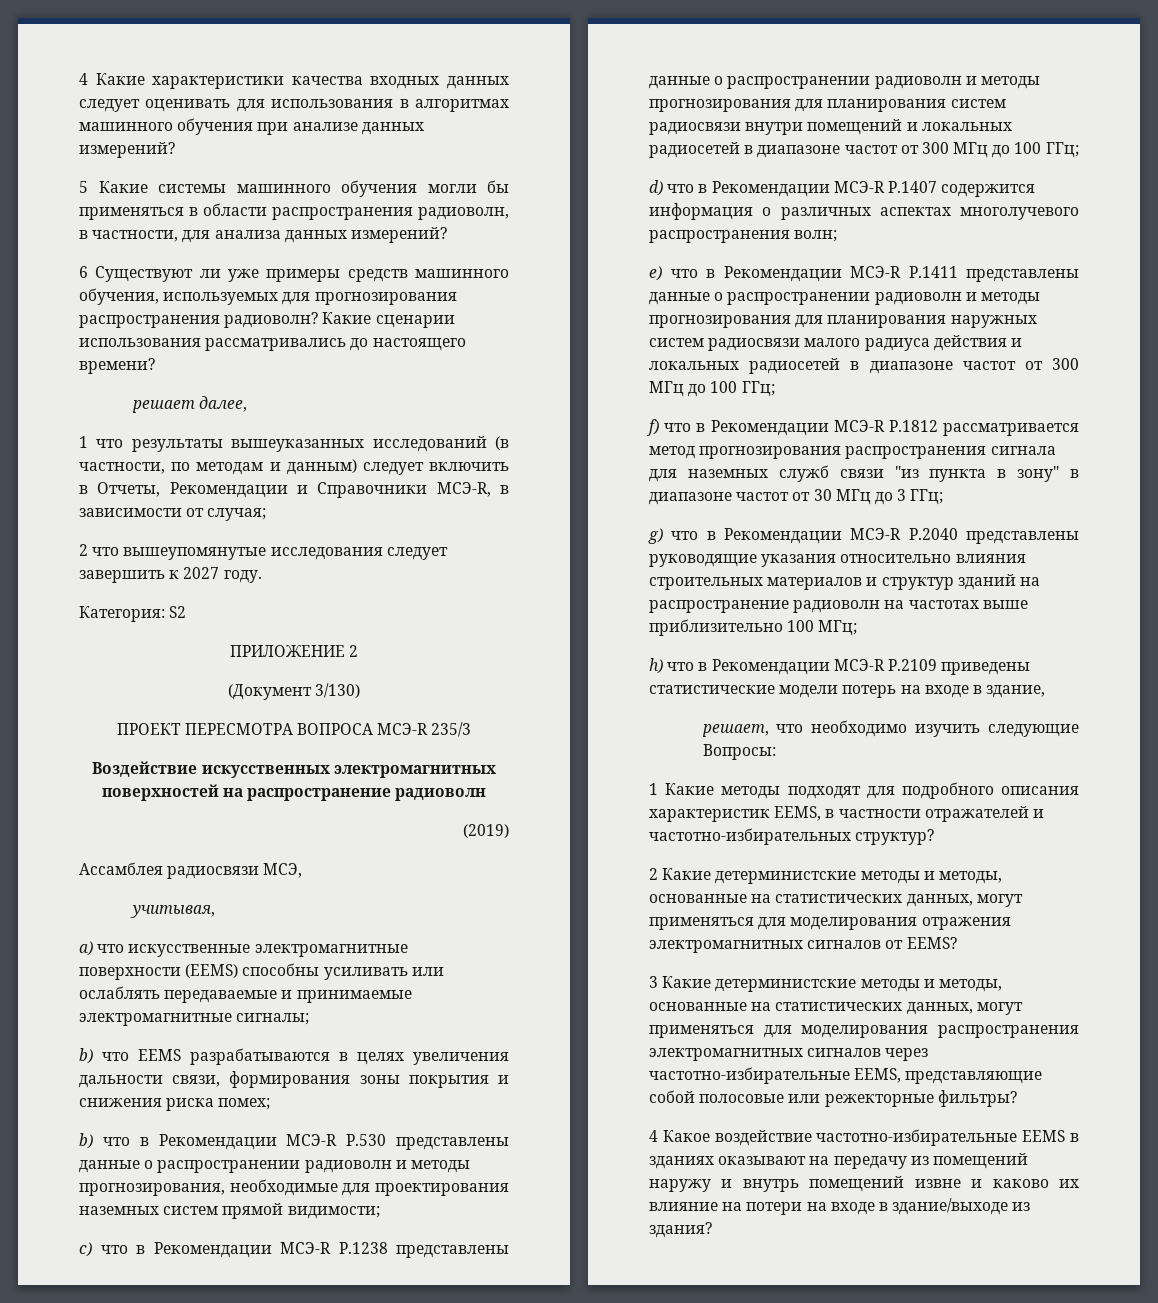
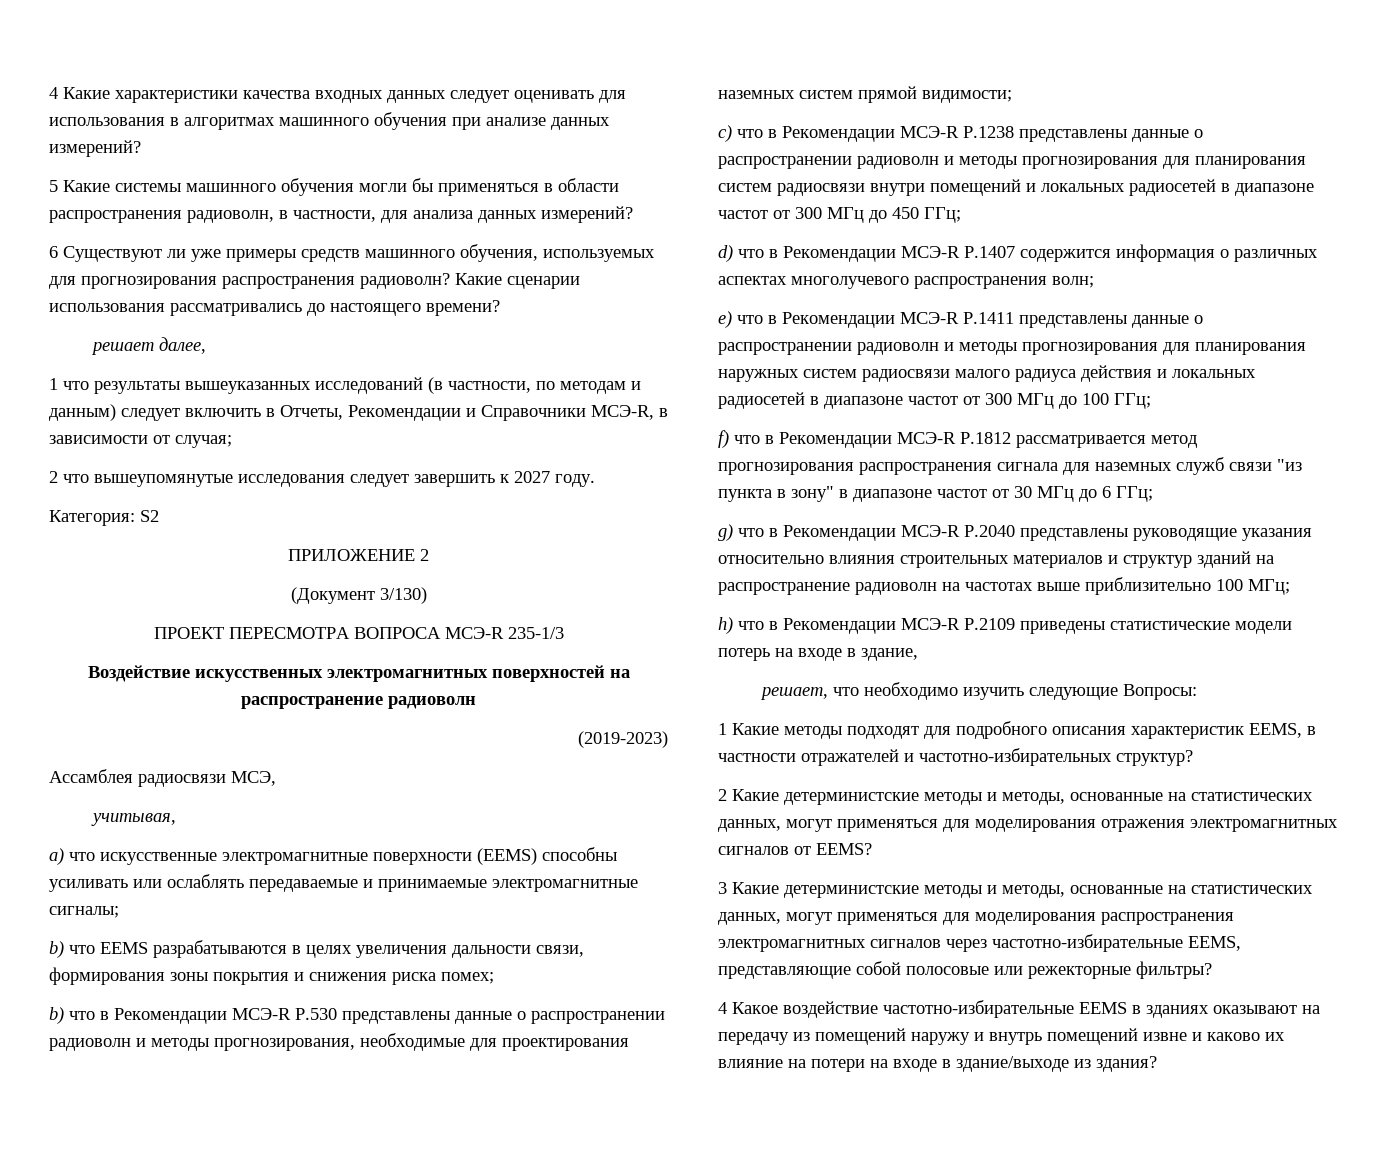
- ПРОЕКТ ПЕРЕСМОТРА ВОПРОСА МСЭ-R 235/3
+ ПРОЕКТ ПЕРЕСМОТРА ВОПРОСА МСЭ-R 235-1/3
- (2019)
+ (2019-2023)
- c) что в Рекомендации МСЭ-R P.1238 представлены данные о распространении радиоволн и методы прогнозирования для планирования систем радиосвязи внутри помещений и локальных радиосетей в диапазоне частот от 300 МГц до 100 ГГц;
+ c) что в Рекомендации МСЭ-R P.1238 представлены данные о распространении радиоволн и методы прогнозирования для планирования систем радиосвязи внутри помещений и локальных радиосетей в диапазоне частот от 300 МГц до 450 ГГц;
- f) что в Рекомендации МСЭ-R P.1812 рассматривается метод прогнозирования распространения сигнала для наземных служб связи "из пункта в зону" в диапазоне частот от 30 МГц до 3 ГГц;
+ f) что в Рекомендации МСЭ-R P.1812 рассматривается метод прогнозирования распространения сигнала для наземных служб связи "из пункта в зону" в диапазоне частот от 30 МГц до 6 ГГц;

